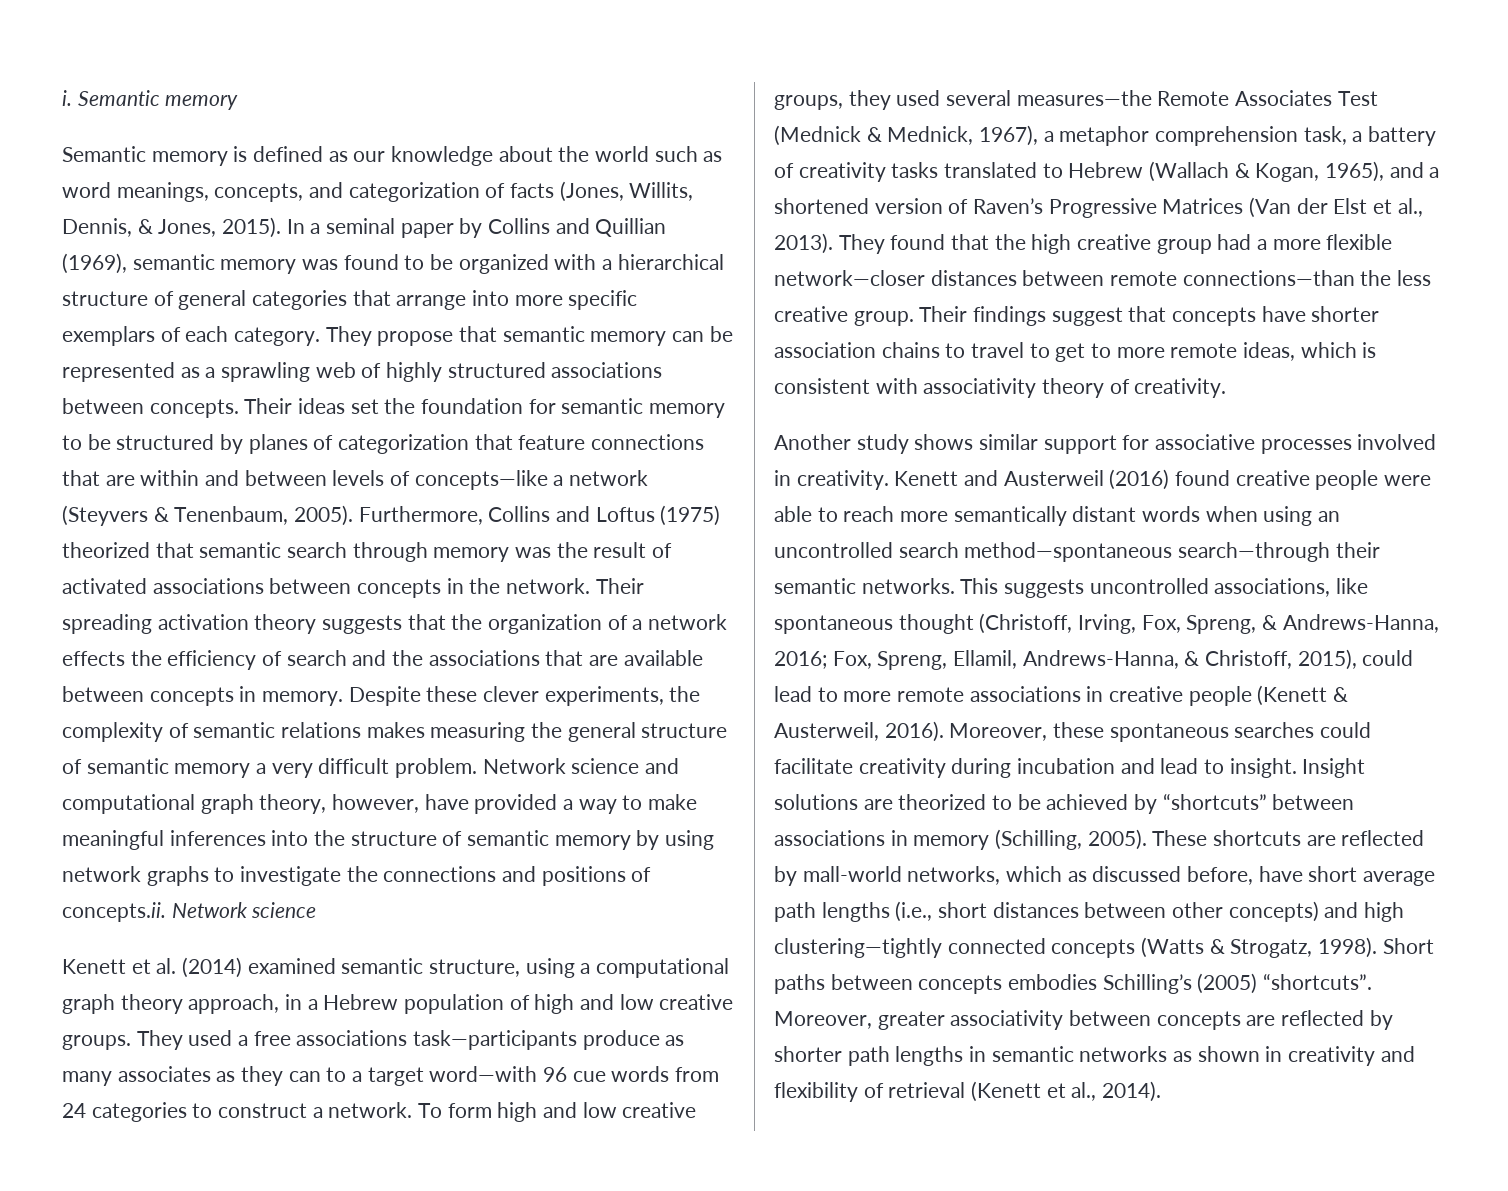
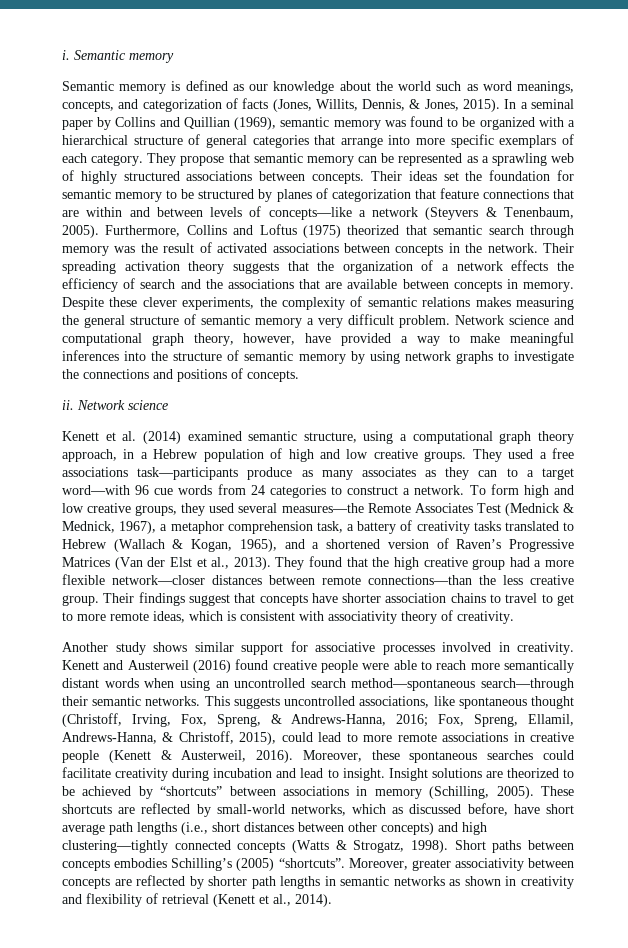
- Network science and computational graph theory, however, have provided a way to make meaningful inferences into the structure of semantic memory by using network graphs to investigate the connections and positions of concepts.ii. Network science
+ Network science and computational graph theory, however, have provided a way to make meaningful inferences into the structure of semantic memory by using network graphs to investigate the connections and positions of concepts.
+ ii. Network science
- These shortcuts are reflected by mall-world networks, which as discussed before, have short average path lengths (i.e., short distances between other concepts) and high clustering—tightly connected concepts (Watts & Strogatz, 1998).
+ These shortcuts are reflected by small-world networks, which as discussed before, have short average path lengths (i.e., short distances between other concepts) and high clustering—tightly connected concepts (Watts & Strogatz, 1998).

